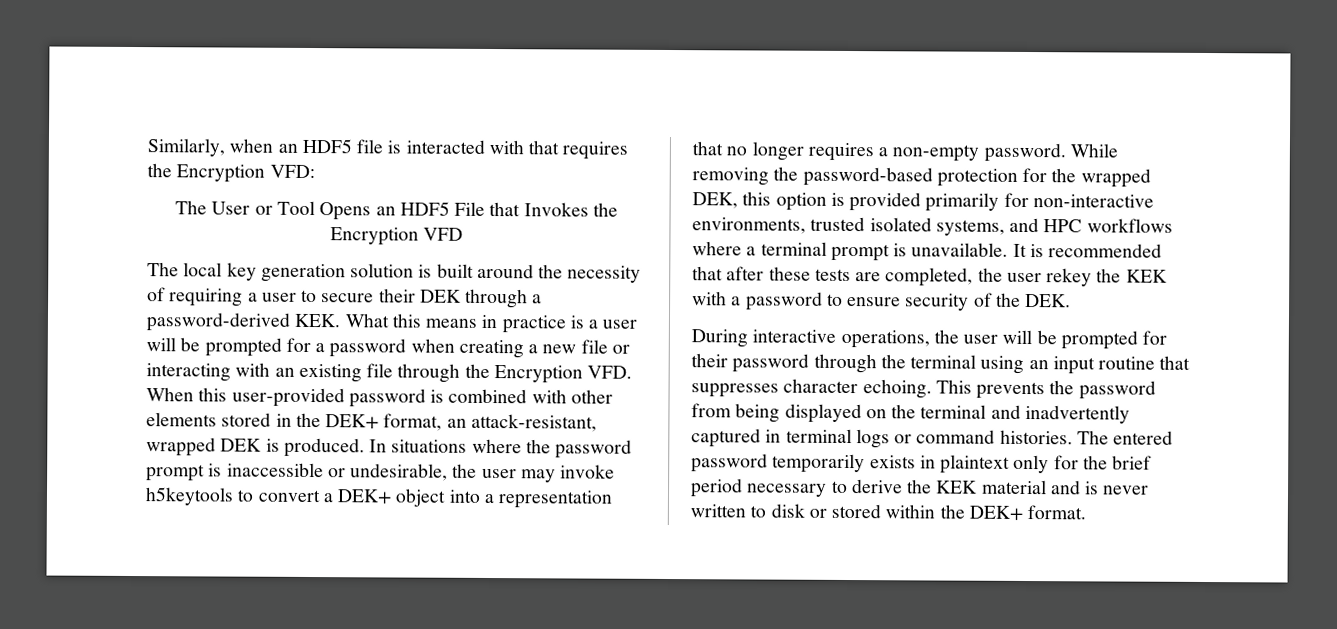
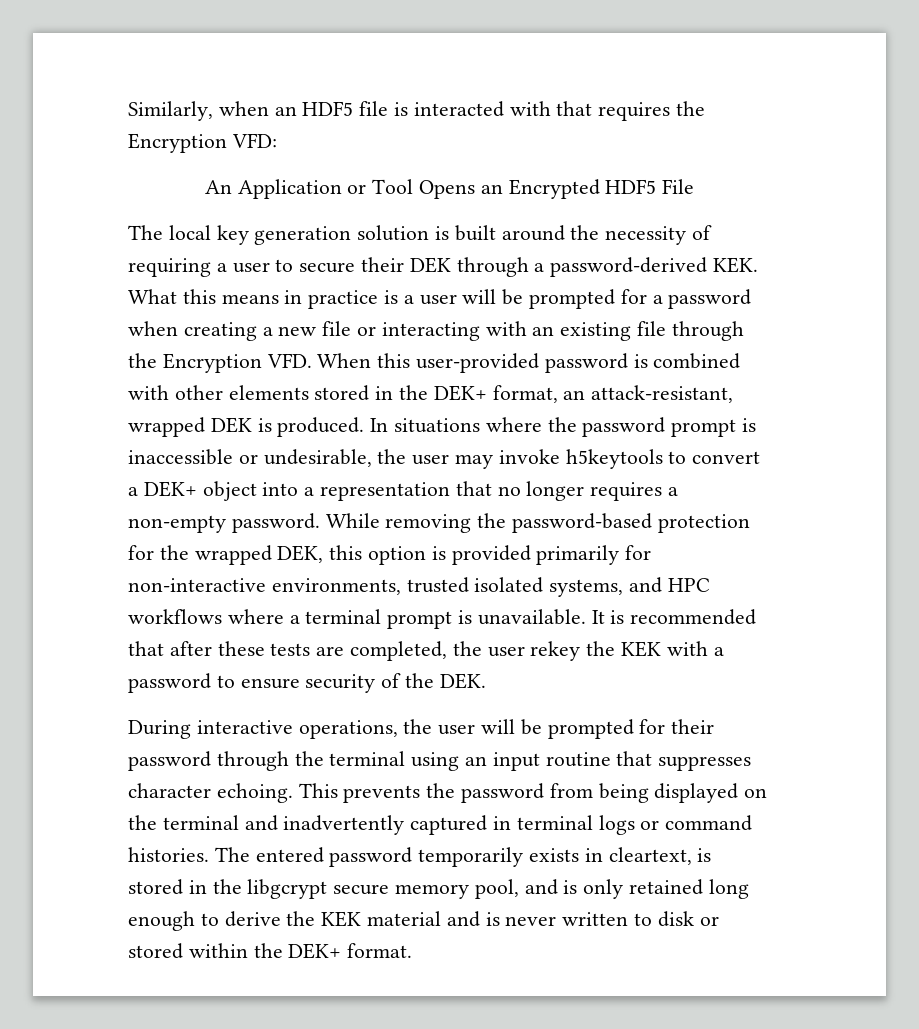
- The User or Tool Opens an HDF5 File that Invokes the Encryption VFD
+ An Application or Tool Opens an Encrypted HDF5 File
- The entered password temporarily exists in plaintext only for the brief period necessary to derive the KEK material and is never written to disk or stored within the DEK+ format.
+ The entered password temporarily exists in cleartext, is stored in the libgcrypt secure memory pool, and is only retained long enough to derive the KEK material and is never written to disk or stored within the DEK+ format.

